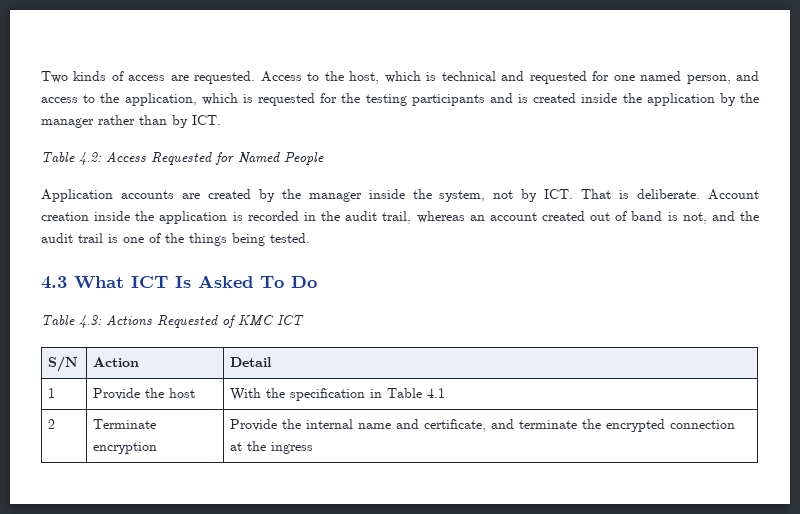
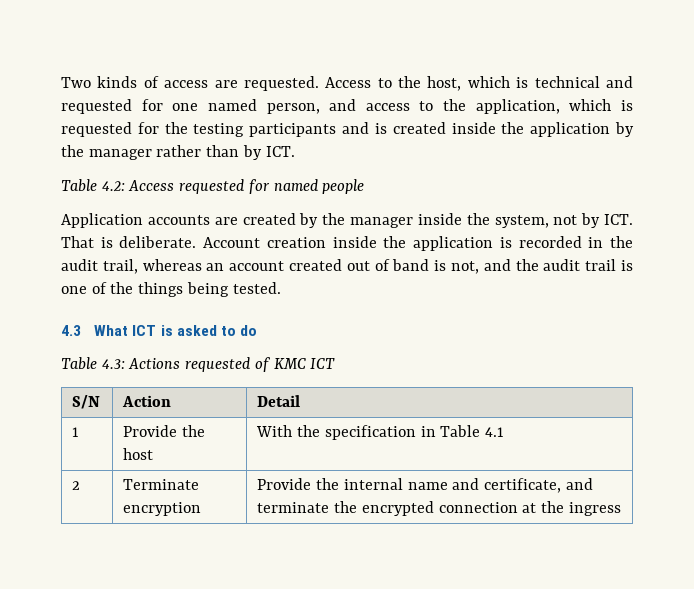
- Table 4.2: Access Requested for Named People
+ Table 4.2: Access requested for named people
- 4.3 What ICT Is Asked To Do
+ 4.3 What ICT is asked to do
- Table 4.3: Actions Requested of KMC ICT
+ Table 4.3: Actions requested of KMC ICT

